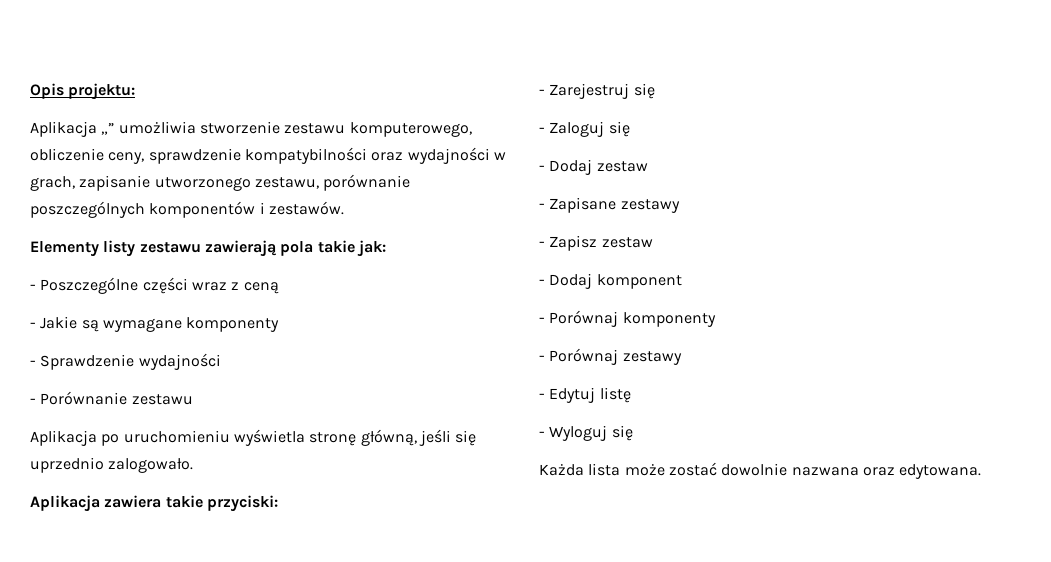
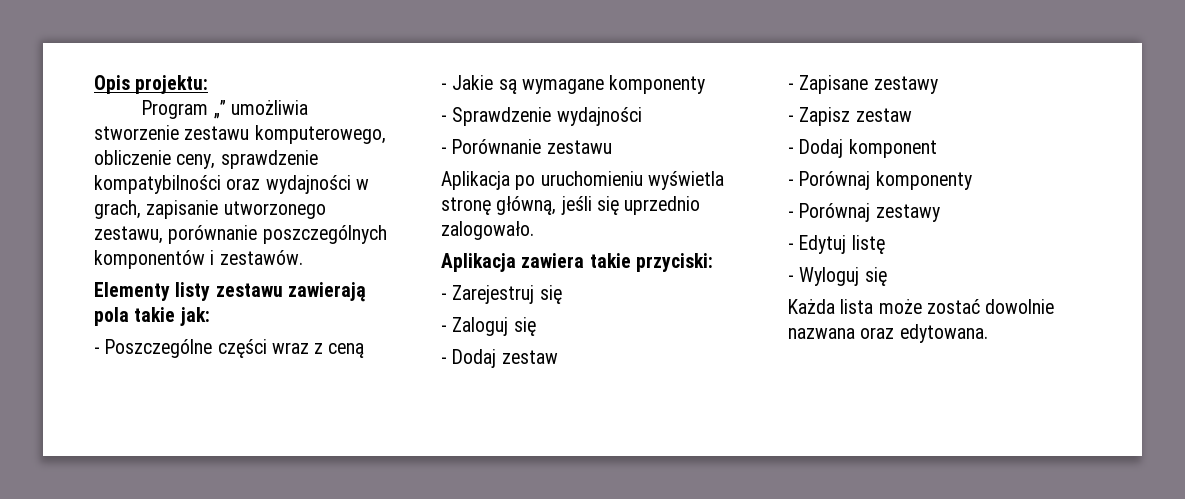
- Aplikacja „” umożliwia stworzenie zestawu komputerowego, obliczenie ceny, sprawdzenie kompatybilności oraz wydajności w grach, zapisanie utworzonego zestawu, porównanie poszczególnych komponentów i zestawów.
+ Program „” umożliwia stworzenie zestawu komputerowego, obliczenie ceny, sprawdzenie kompatybilności oraz wydajności w grach, zapisanie utworzonego zestawu, porównanie poszczególnych komponentów i zestawów.

